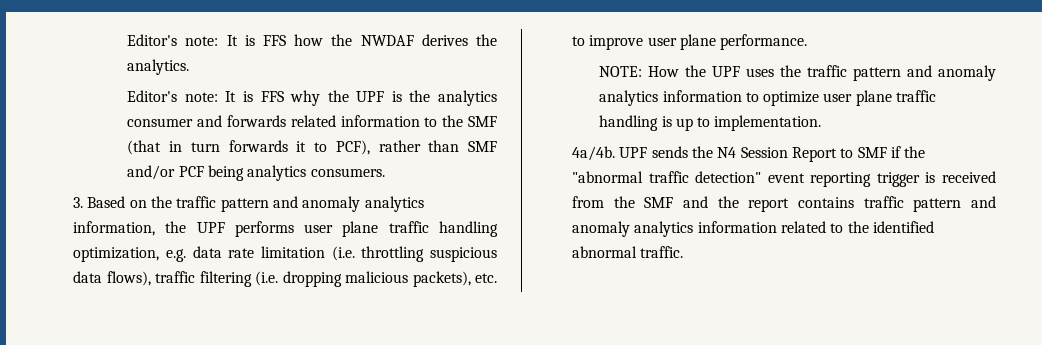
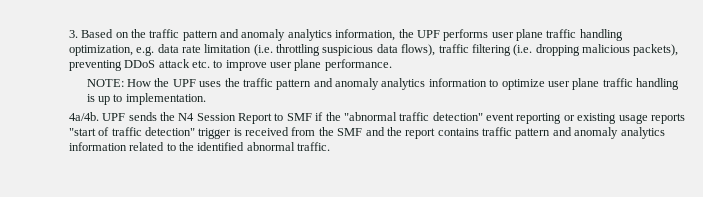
- Editor's note: It is FFS how the NWDAF derives the analytics.
- Editor's note: It is FFS why the UPF is the analytics consumer and forwards related information to the SMF (that in turn forwards it to PCF), rather than SMF and/or PCF being analytics consumers.
- 3. Based on the traffic pattern and anomaly analytics information, the UPF performs user plane traffic handling optimization, e.g. data rate limitation (i.e. throttling suspicious data flows), traffic filtering (i.e. dropping malicious packets), etc. to improve user plane performance.
+ 3. Based on the traffic pattern and anomaly analytics information, the UPF performs user plane traffic handling optimization, e.g. data rate limitation (i.e. throttling suspicious data flows), traffic filtering (i.e. dropping malicious packets), preventing DDoS attack etc. to improve user plane performance.
- UPF sends the N4 Session Report to SMF if the "abnormal traffic detection" event reporting trigger is received from the SMF and the report contains traffic pattern and anomaly analytics information related to the identified abnormal traffic.
+ UPF sends the N4 Session Report to SMF if the "abnormal traffic detection" event reporting or existing usage reports "start of traffic detection" trigger is received from the SMF and the report contains traffic pattern and anomaly analytics information related to the identified abnormal traffic.

